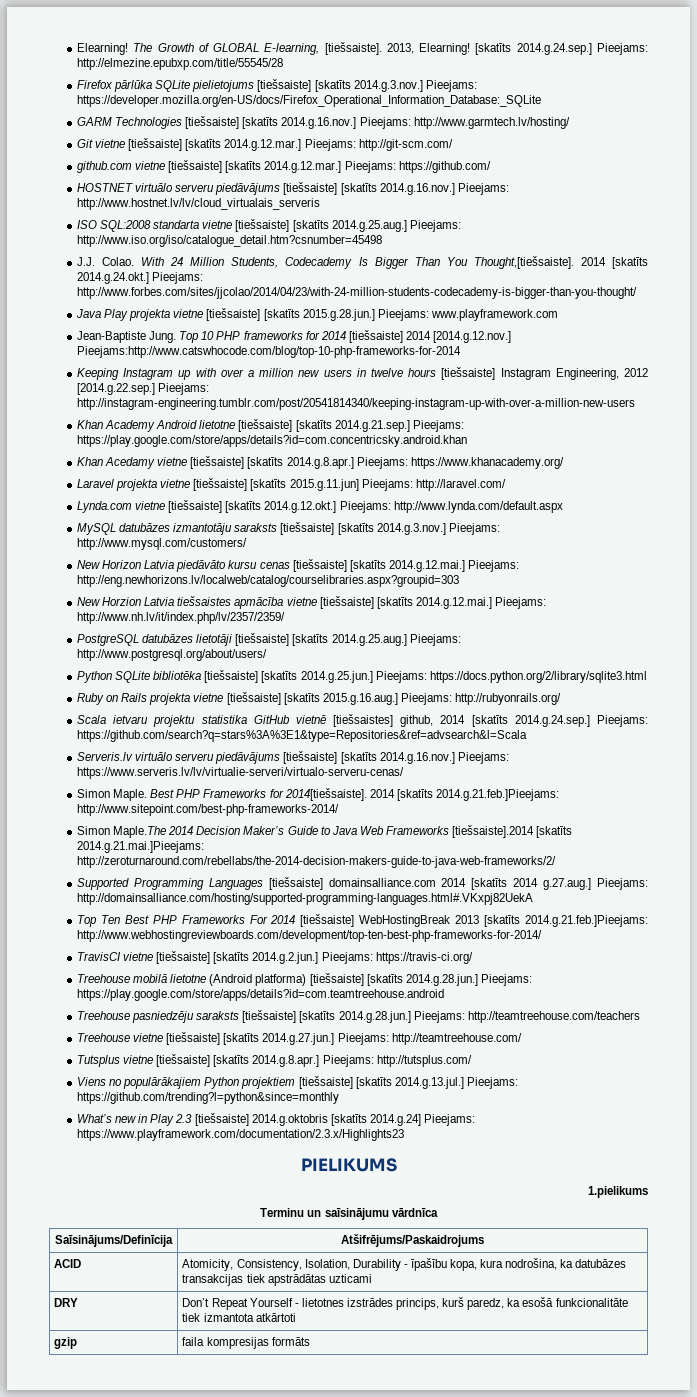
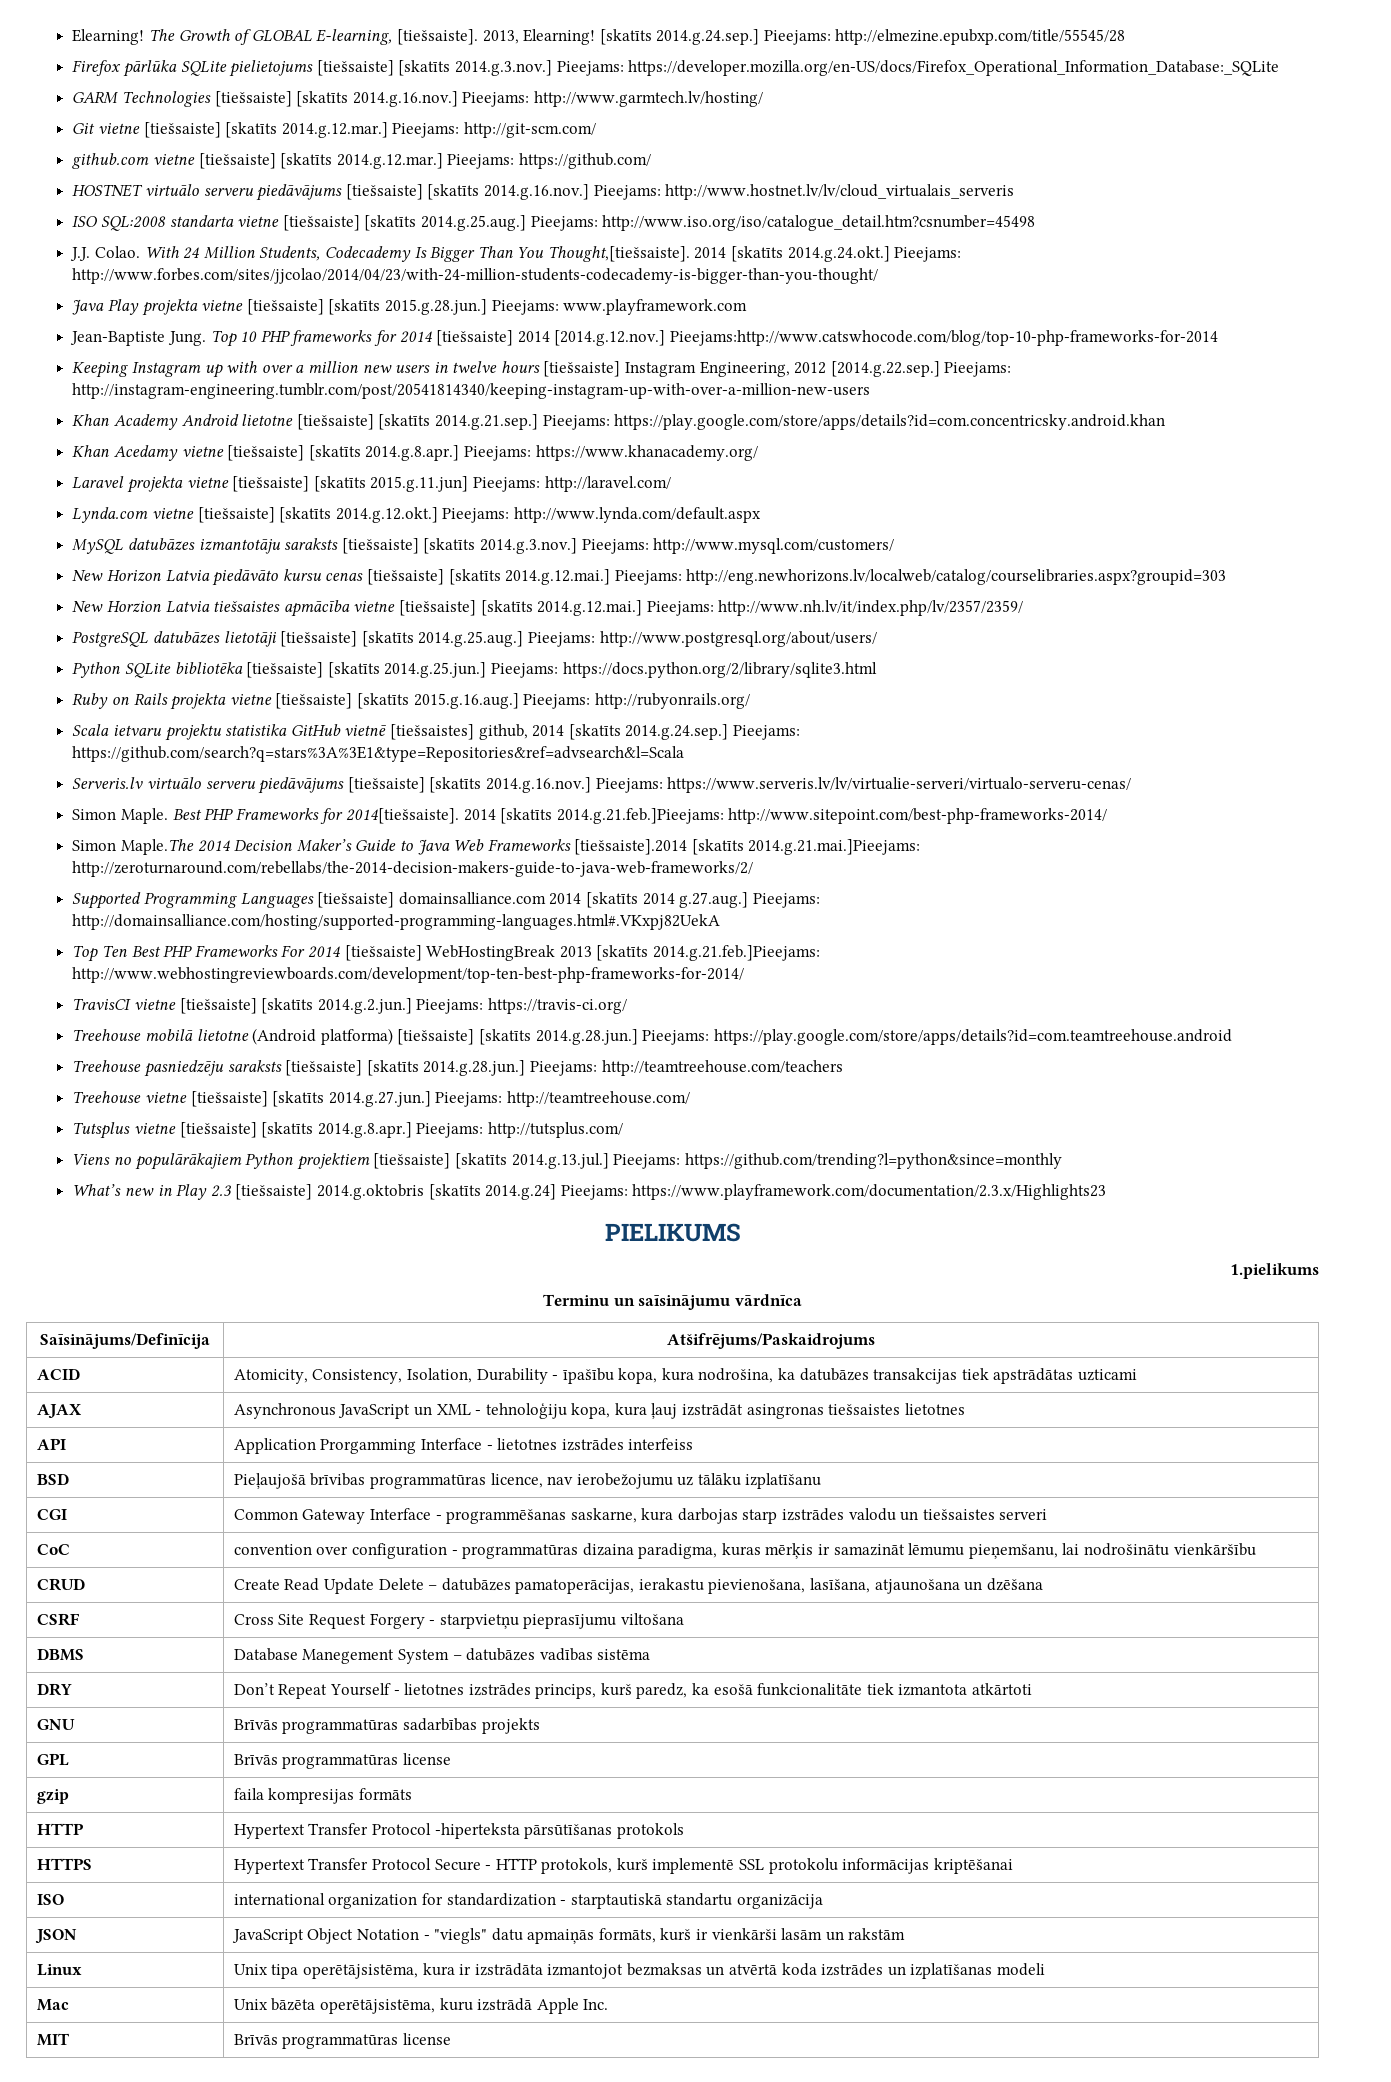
+ AJAX | Asynchronous JavaScript un XML - tehnoloģiju kopa, kura ļauj izstrādāt asingronas tiešsaistes lietotnes
+ API | Application Prorgamming Interface - lietotnes izstrādes interfeiss
+ BSD | Pieļaujošā brīvibas programmatūras licence, nav ierobežojumu uz tālāku izplatīšanu
+ CGI | Common Gateway Interface - programmēšanas saskarne, kura darbojas starp izstrādes valodu un tiešsaistes serveri
+ CoC | convention over configuration - programmatūras dizaina paradigma, kuras mērķis ir samazināt lēmumu pieņemšanu, lai nodrošinātu vienkāršību
+ CRUD | Create Read Update Delete – datubāzes pamatoperācijas, ierakastu pievienošana, lasīšana, atjaunošana un dzēšana
+ CSRF | Cross Site Request Forgery - starpvietņu pieprasījumu viltošana
+ DBMS | Database Manegement System – datubāzes vadības sistēma
+ GNU | Brīvās programmatūras sadarbības projekts
+ GPL | Brīvās programmatūras license
  gzip | faila kompresijas formāts
+ HTTP | Hypertext Transfer Protocol -hiperteksta pārsūtīšanas protokols
+ HTTPS | Hypertext Transfer Protocol Secure - HTTP protokols, kurš implementē SSL protokolu informācijas kriptēšanai
+ ISO | international organization for standardization - starptautiskā standartu organizācija
+ JSON | JavaScript Object Notation - "viegls" datu apmaiņās formāts, kurš ir vienkārši lasām un rakstām
+ Linux | Unix tipa operētājsistēma, kura ir izstrādāta izmantojot bezmaksas un atvērtā koda izstrādes un izplatīšanas modeli
+ Mac | Unix bāzēta operētājsistēma, kuru izstrādā Apple Inc.
+ MIT | Brīvās programmatūras license

